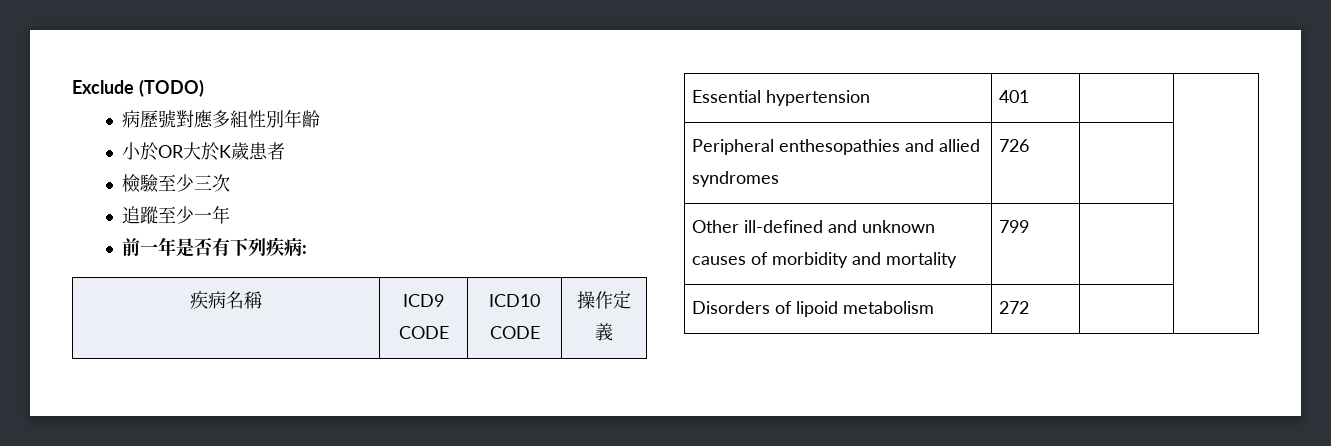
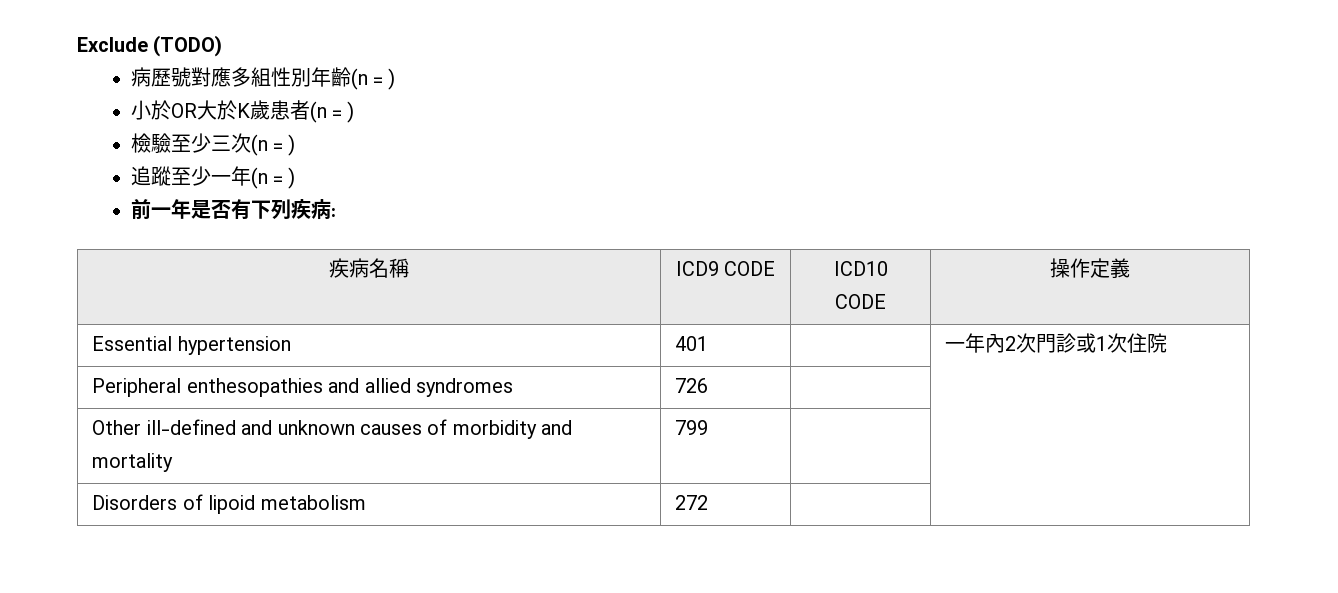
- 病歷號對應多組性別年齡
+ 病歷號對應多組性別年齡(n = )
- 小於OR大於K歲患者
+ 小於OR大於K歲患者(n = )
- 檢驗至少三次
+ 檢驗至少三次(n = )
- 追蹤至少一年
+ 追蹤至少一年(n = )
- Essential hypertension | 401 | |
+ Essential hypertension | 401 | | 一年內2次門診或1次住院

